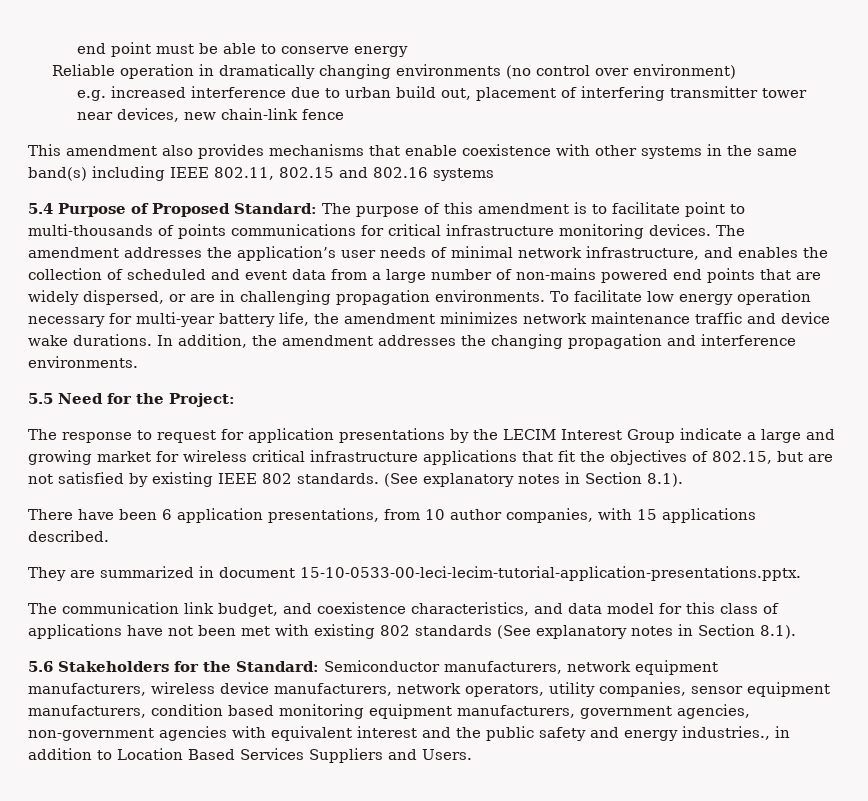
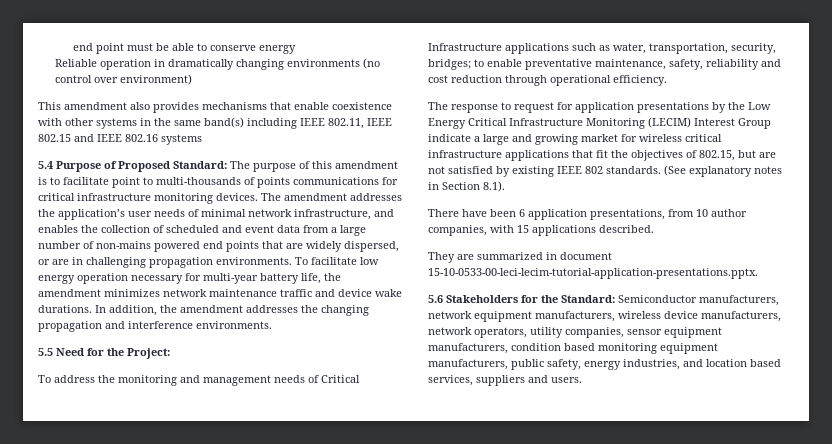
- e.g. increased interference due to urban build out, placement of interfering transmitter tower near devices, new chain-link fence
- This amendment also provides mechanisms that enable coexistence with other systems in the same band(s) including IEEE 802.11, 802.15 and 802.16 systems
+ This amendment also provides mechanisms that enable coexistence with other systems in the same band(s) including IEEE 802.11, IEEE 802.15 and IEEE 802.16 systems
+ To address the monitoring and management needs of Critical Infrastructure applications such as water, transportation, security, bridges; to enable preventative maintenance, safety, reliability and cost reduction through operational efficiency.
- The response to request for application presentations by the LECIM Interest Group indicate a large and growing market for wireless critical infrastructure applications that fit the objectives of 802.15, but are not satisfied by existing IEEE 802 standards.
+ The response to request for application presentations by the Low Energy Critical Infrastructure Monitoring (LECIM) Interest Group indicate a large and growing market for wireless critical infrastructure applications that fit the objectives of 802.15, but are not satisfied by existing IEEE 802 standards.
- The communication link budget, and coexistence characteristics, and data model for this class of applications have not been met with existing 802 standards (See explanatory notes in Section 8.1).
- 5.6 Stakeholders for the Standard: Semiconductor manufacturers, network equipment manufacturers, wireless device manufacturers, network operators, utility companies, sensor equipment manufacturers, condition based monitoring equipment manufacturers, government agencies, non-government agencies with equivalent interest and the public safety and energy industries., in addition to Location Based Services Suppliers and Users.
+ 5.6 Stakeholders for the Standard: Semiconductor manufacturers, network equipment manufacturers, wireless device manufacturers, network operators, utility companies, sensor equipment manufacturers, condition based monitoring equipment manufacturers, public safety, energy industries, and location based services, suppliers and users.

